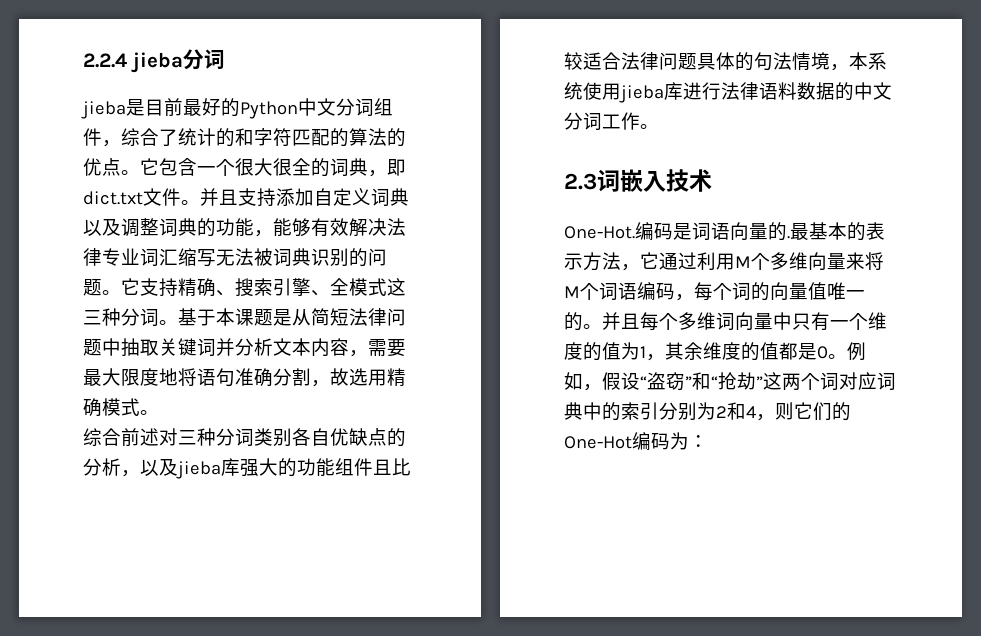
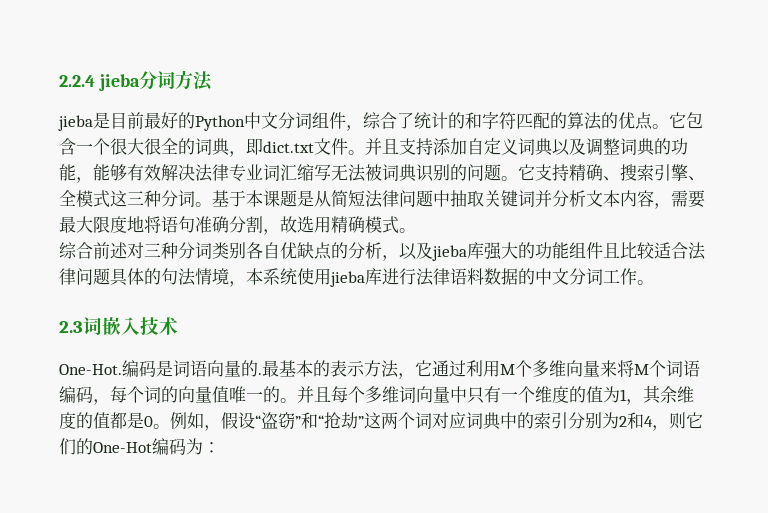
- 2.2.4 jieba分词
+ 2.2.4 jieba分词方法

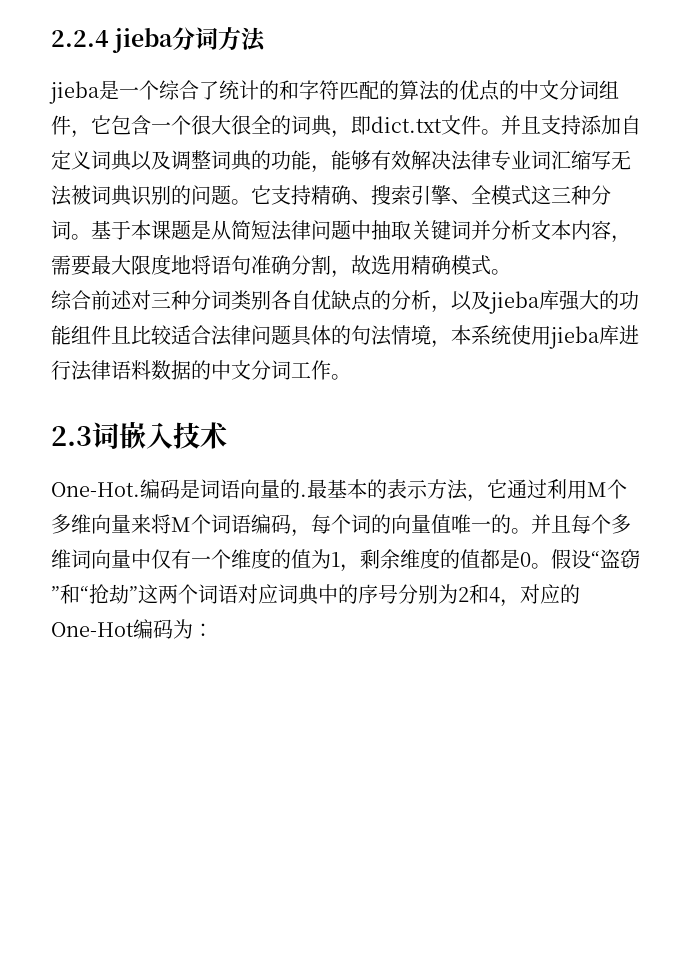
- jieba是目前最好的Python中文分词组件，综合了统计的和字符匹配的算法的优点。它包含一个很大很全的词典，即dict.txt文件。
+ jieba是一个综合了统计的和字符匹配的算法的优点的中文分词组件，它包含一个很大很全的词典，即dict.txt文件。
- 并且每个多维词向量中只有一个维度的值为1，其余维度的值都是0。
+ 并且每个多维词向量中仅有一个维度的值为1，剩余维度的值都是0。
- 例如，假设“盗窃”和“抢劫”这两个词对应词典中的索引分别为2和4，则它们的One-Hot编码为：
+ 假设“盗窃”和“抢劫”这两个词语对应词典中的序号分别为2和4，对应的One-Hot编码为：

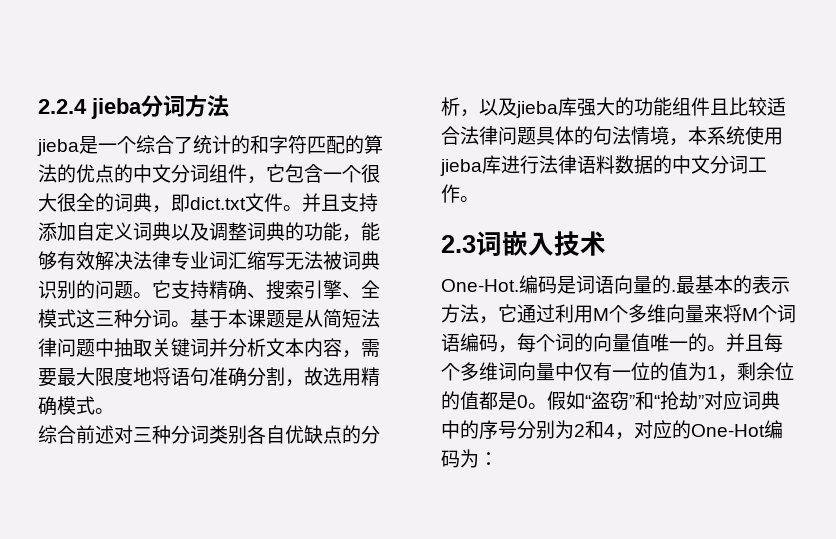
- 并且每个多维词向量中仅有一个维度的值为1，剩余维度的值都是0。
+ 并且每个多维词向量中仅有一位的值为1，剩余位的值都是0。
- 假设“盗窃”和“抢劫”这两个词语对应词典中的序号分别为2和4，对应的One-Hot编码为：
+ 假如“盗窃”和“抢劫”对应词典中的序号分别为2和4，对应的One-Hot编码为：

